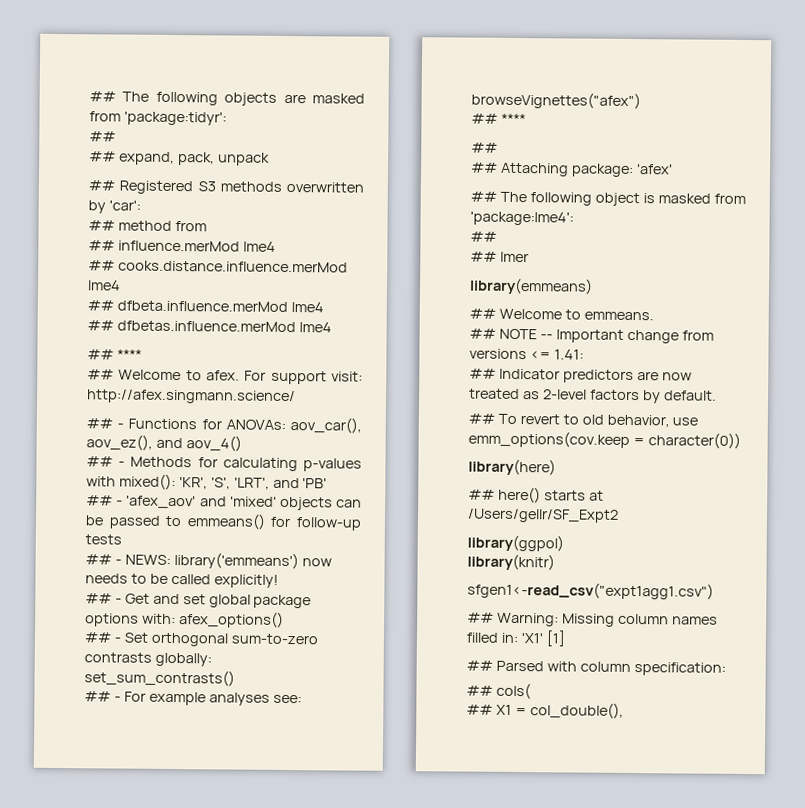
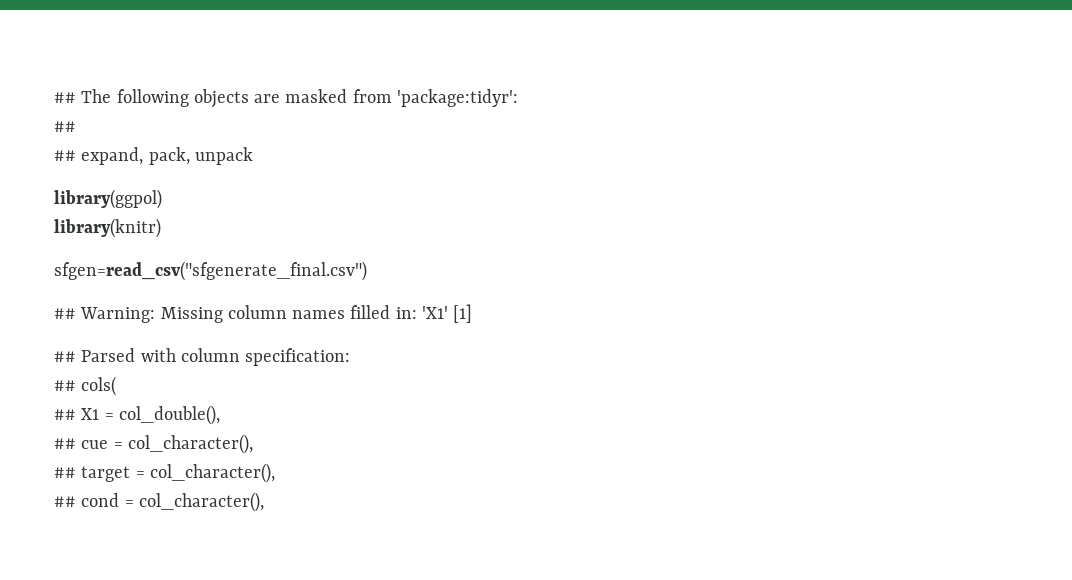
- ## Registered S3 methods overwritten by 'car':
- ## method from
- ## influence.merMod lme4
- ## cooks.distance.influence.merMod lme4
- ## dfbeta.influence.merMod lme4
- ## dfbetas.influence.merMod lme4
- ## ****
- ## Welcome to afex. For support visit: http://afex.singmann.science/
- ## - Functions for ANOVAs: aov_car(), aov_ez(), and aov_4()
- ## - Methods for calculating p-values with mixed(): 'KR', 'S', 'LRT', and 'PB'
- ## - 'afex_aov' and 'mixed' objects can be passed to emmeans() for follow-up tests
- ## - NEWS: library('emmeans') now needs to be called explicitly!
- ## - Get and set global package options with: afex_options()
- ## - Set orthogonal sum-to-zero contrasts globally: set_sum_contrasts()
- ## - For example analyses see: browseVignettes("afex")
- ## ****
- ##
- ## Attaching package: 'afex'
- ## The following object is masked from 'package:lme4':
- ##
- ## lmer
- library(emmeans)
- ## Welcome to emmeans.
- ## NOTE -- Important change from versions <= 1.41:
- ## Indicator predictors are now treated as 2-level factors by default.
- ## To revert to old behavior, use emm_options(cov.keep = character(0))
- library(here)
- ## here() starts at /Users/gellr/SF_Expt2
- sfgen1<-read_csv("expt1agg1.csv")
+ sfgen=read_csv("sfgenerate_final.csv")
+ ## cue = col_character(),
+ ## target = col_character(),
+ ## cond = col_character(),

